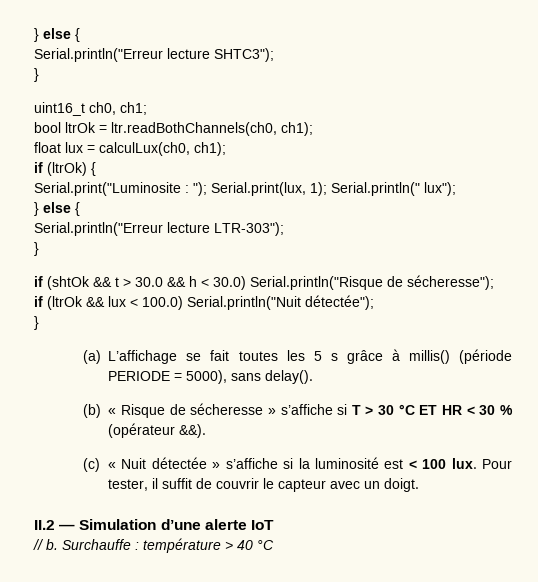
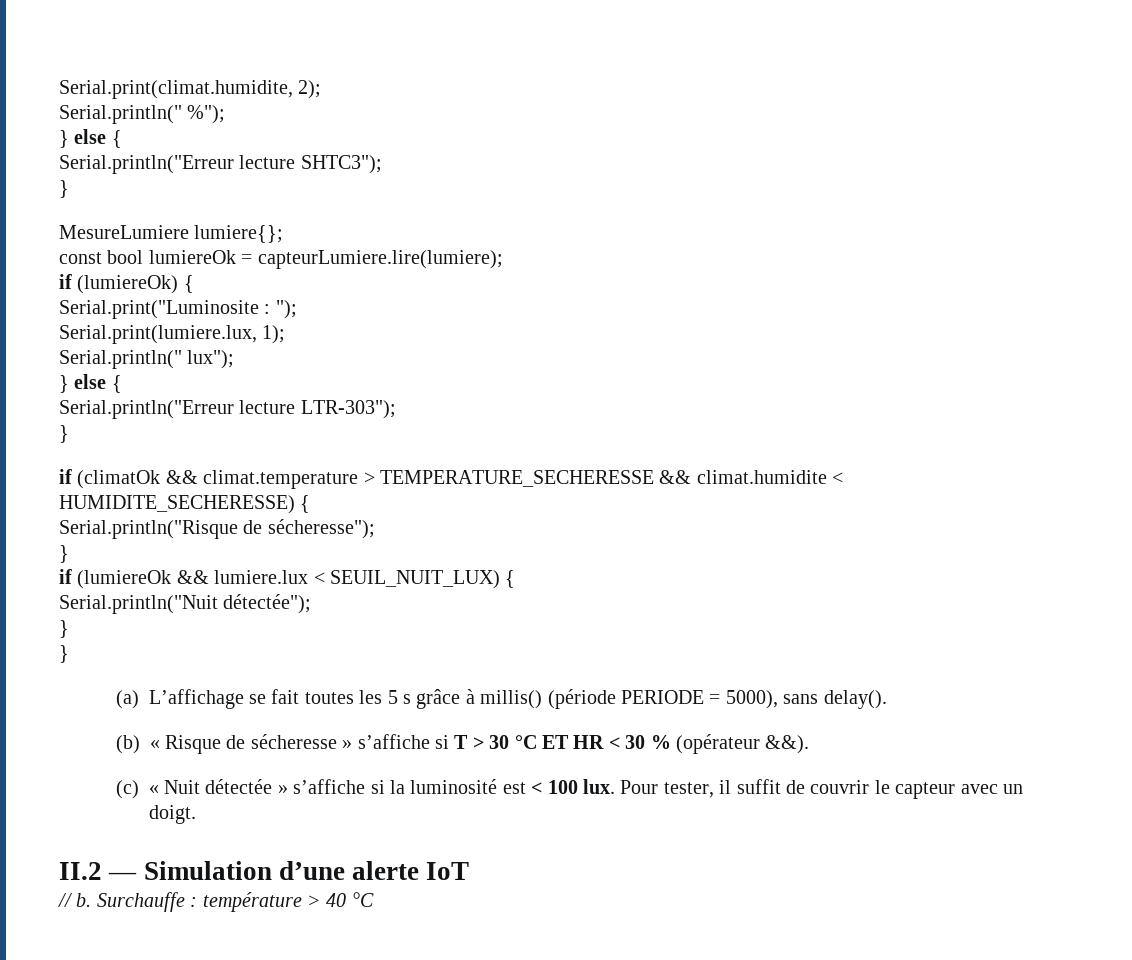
+ Serial.print(climat.humidite, 2);
+ Serial.println(" %");
- uint16_t ch0, ch1;
- bool ltrOk = ltr.readBothChannels(ch0, ch1);
- float lux = calculLux(ch0, ch1);
- if (ltrOk) {
+ MesureLumiere lumiere{};
+ const bool lumiereOk = capteurLumiere.lire(lumiere);
+ if (lumiereOk) {
- Serial.print("Luminosite : "); Serial.print(lux, 1); Serial.println(" lux");
+ Serial.print("Luminosite : ");
+ Serial.print(lumiere.lux, 1);
+ Serial.println(" lux");
- if (shtOk && t > 30.0 && h < 30.0) Serial.println("Risque de sécheresse");
- if (ltrOk && lux < 100.0) Serial.println("Nuit détectée");
+ if (climatOk && climat.temperature > TEMPERATURE_SECHERESSE && climat.humidite < HUMIDITE_SECHERESSE) {
+ Serial.println("Risque de sécheresse");
+ }
+ if (lumiereOk && lumiere.lux < SEUIL_NUIT_LUX) {
+ Serial.println("Nuit détectée");
+ }

